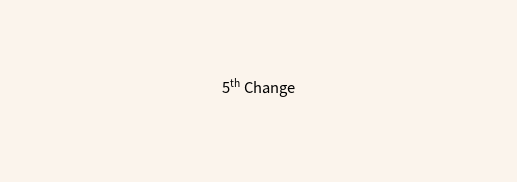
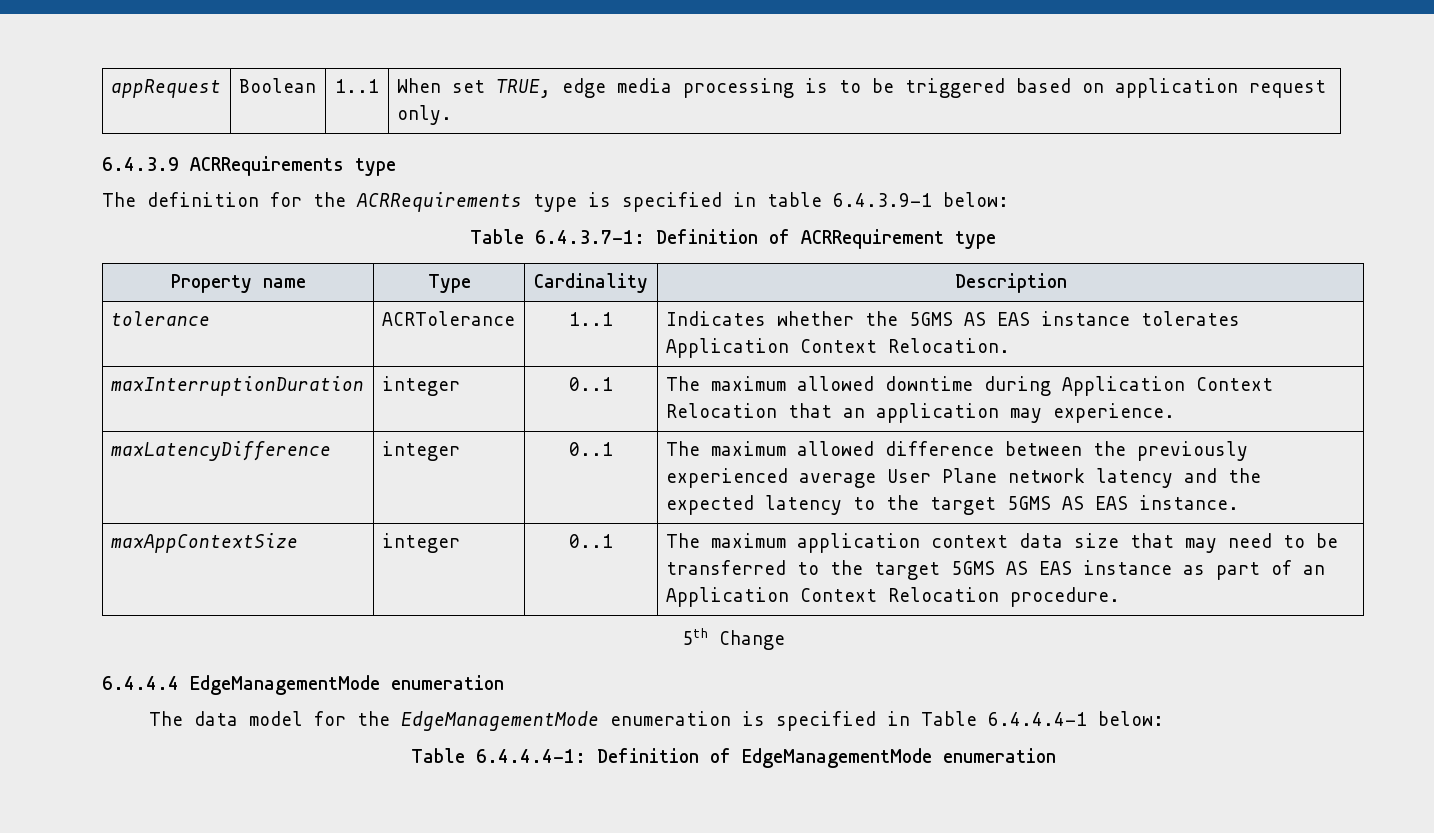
+ appRequest | Boolean | 1..1 | When set TRUE, edge media processing is to be triggered based on application request only.
+ 6.4.3.9 ACRRequirements type
+ The definition for the ACRRequirements type is specified in table 6.4.3.9-1 below:
+ Table 6.4.3.7-1: Definition of ACRRequirement type
+ Property name | Type | Cardinality | Description
+ tolerance | ACRTolerance | 1..1 | Indicates whether the 5GMS AS EAS instance tolerates Application Context Relocation.
+ maxInterruptionDuration | integer | 0..1 | The maximum allowed downtime during Application Context Relocation that an application may experience.
+ maxLatencyDifference | integer | 0..1 | The maximum allowed difference between the previously experienced average User Plane network latency and the expected latency to the target 5GMS AS EAS instance.
+ maxAppContextSize | integer | 0..1 | The maximum application context data size that may need to be transferred to the target 5GMS AS EAS instance as part of an Application Context Relocation procedure.
  5th Change
+ 6.4.4.4 EdgeManagementMode enumeration
+ The data model for the EdgeManagementMode enumeration is specified in Table 6.4.4.4-1 below:
+ Table 6.4.4.4-1: Definition of EdgeManagementMode enumeration

